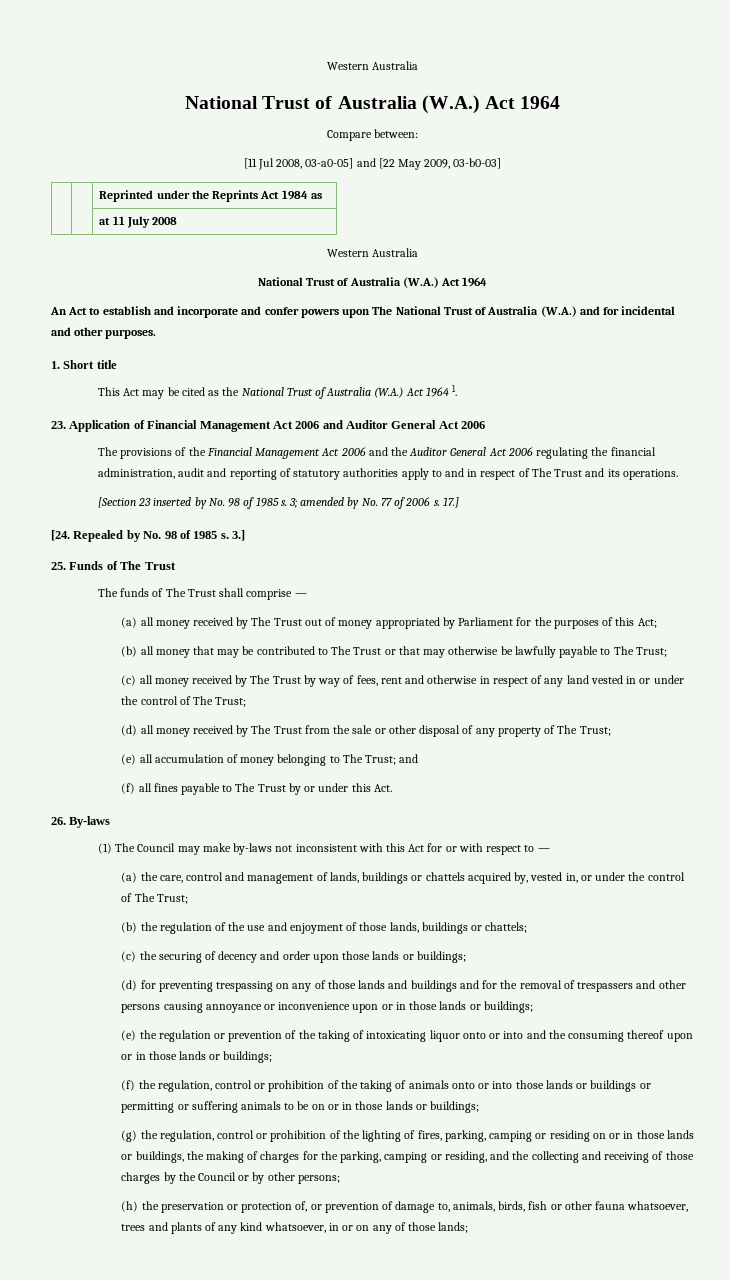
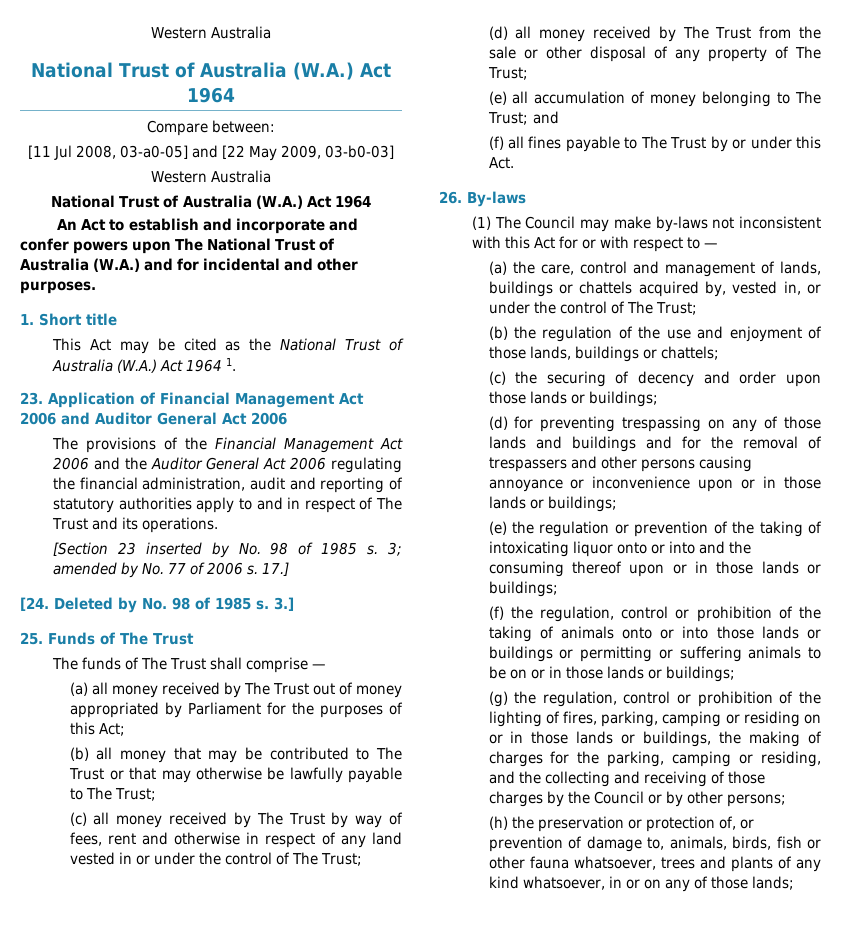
- | | Reprinted under the Reprints Act 1984 as
- | | at 11 July 2008
- [24. Repealed by No. 98 of 1985 s.
+ [24. Deleted by No. 98 of 1985 s.

